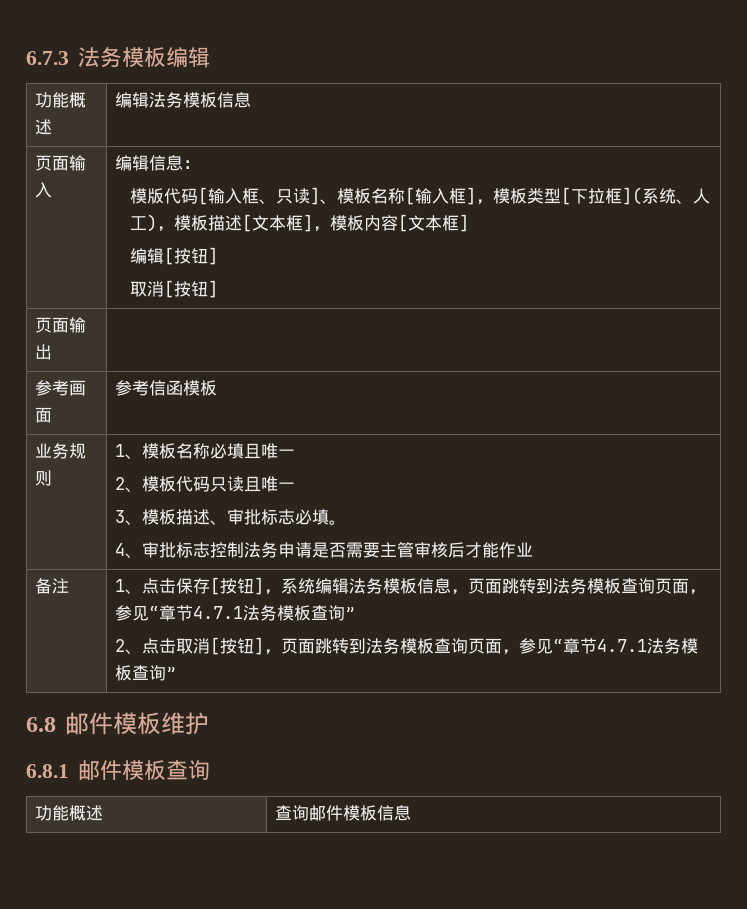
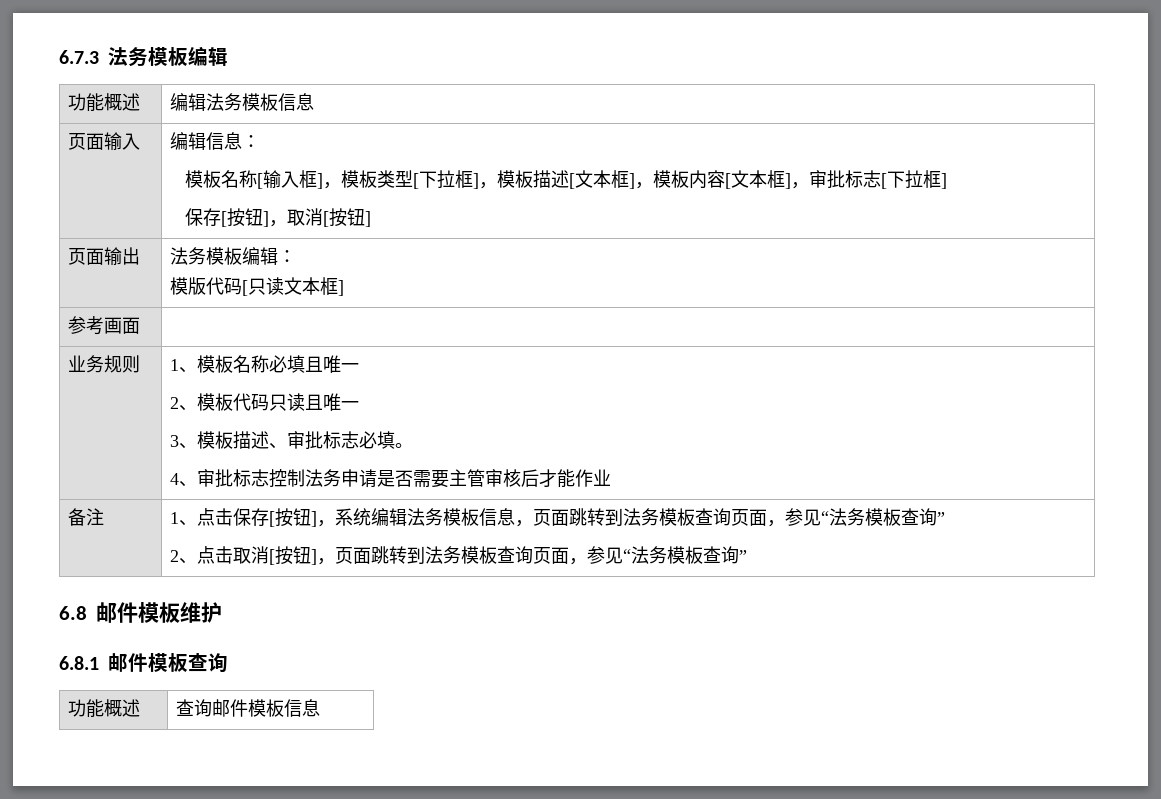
- 模版代码[输入框、只读]、模板名称[输入框]，模板类型[下拉框](系统、人工)，模板描述[文本框]，模板内容[文本框]
- 编辑[按钮]
- 取消[按钮]
+ 模板名称[输入框]，模板类型[下拉框]，模板描述[文本框]，模板内容[文本框]，审批标志[下拉框]
+ 保存[按钮]，取消[按钮]
- 页面输出 |
+ 页面输出 | 法务模板编辑：
+ 模版代码[只读文本框]
- 参考画面 | 参考信函模板
+ 参考画面 |
- 1、点击保存[按钮]，系统编辑法务模板信息，页面跳转到法务模板查询页面，参见“章节4.7.1法务模板查询”
+ 1、点击保存[按钮]，系统编辑法务模板信息，页面跳转到法务模板查询页面，参见“法务模板查询”
- 2、点击取消[按钮]，页面跳转到法务模板查询页面，参见“章节4.7.1法务模板查询”
+ 2、点击取消[按钮]，页面跳转到法务模板查询页面，参见“法务模板查询”

